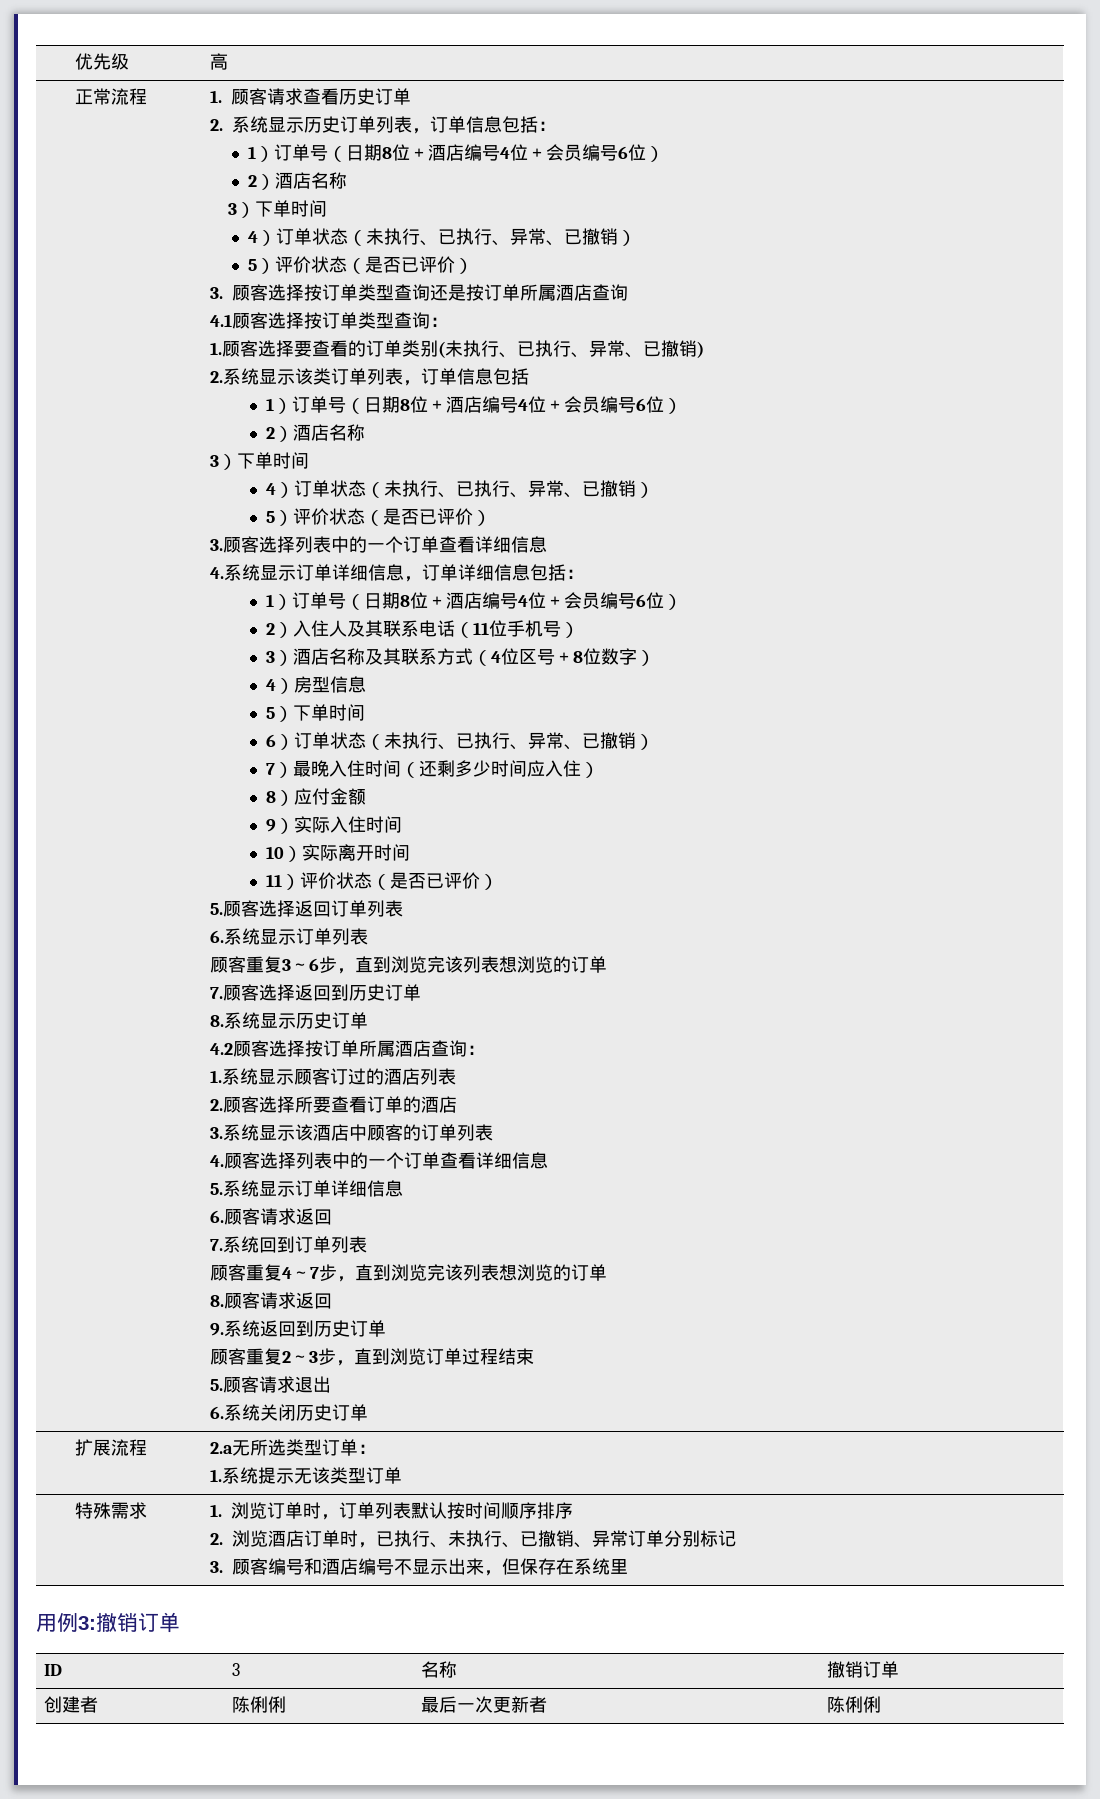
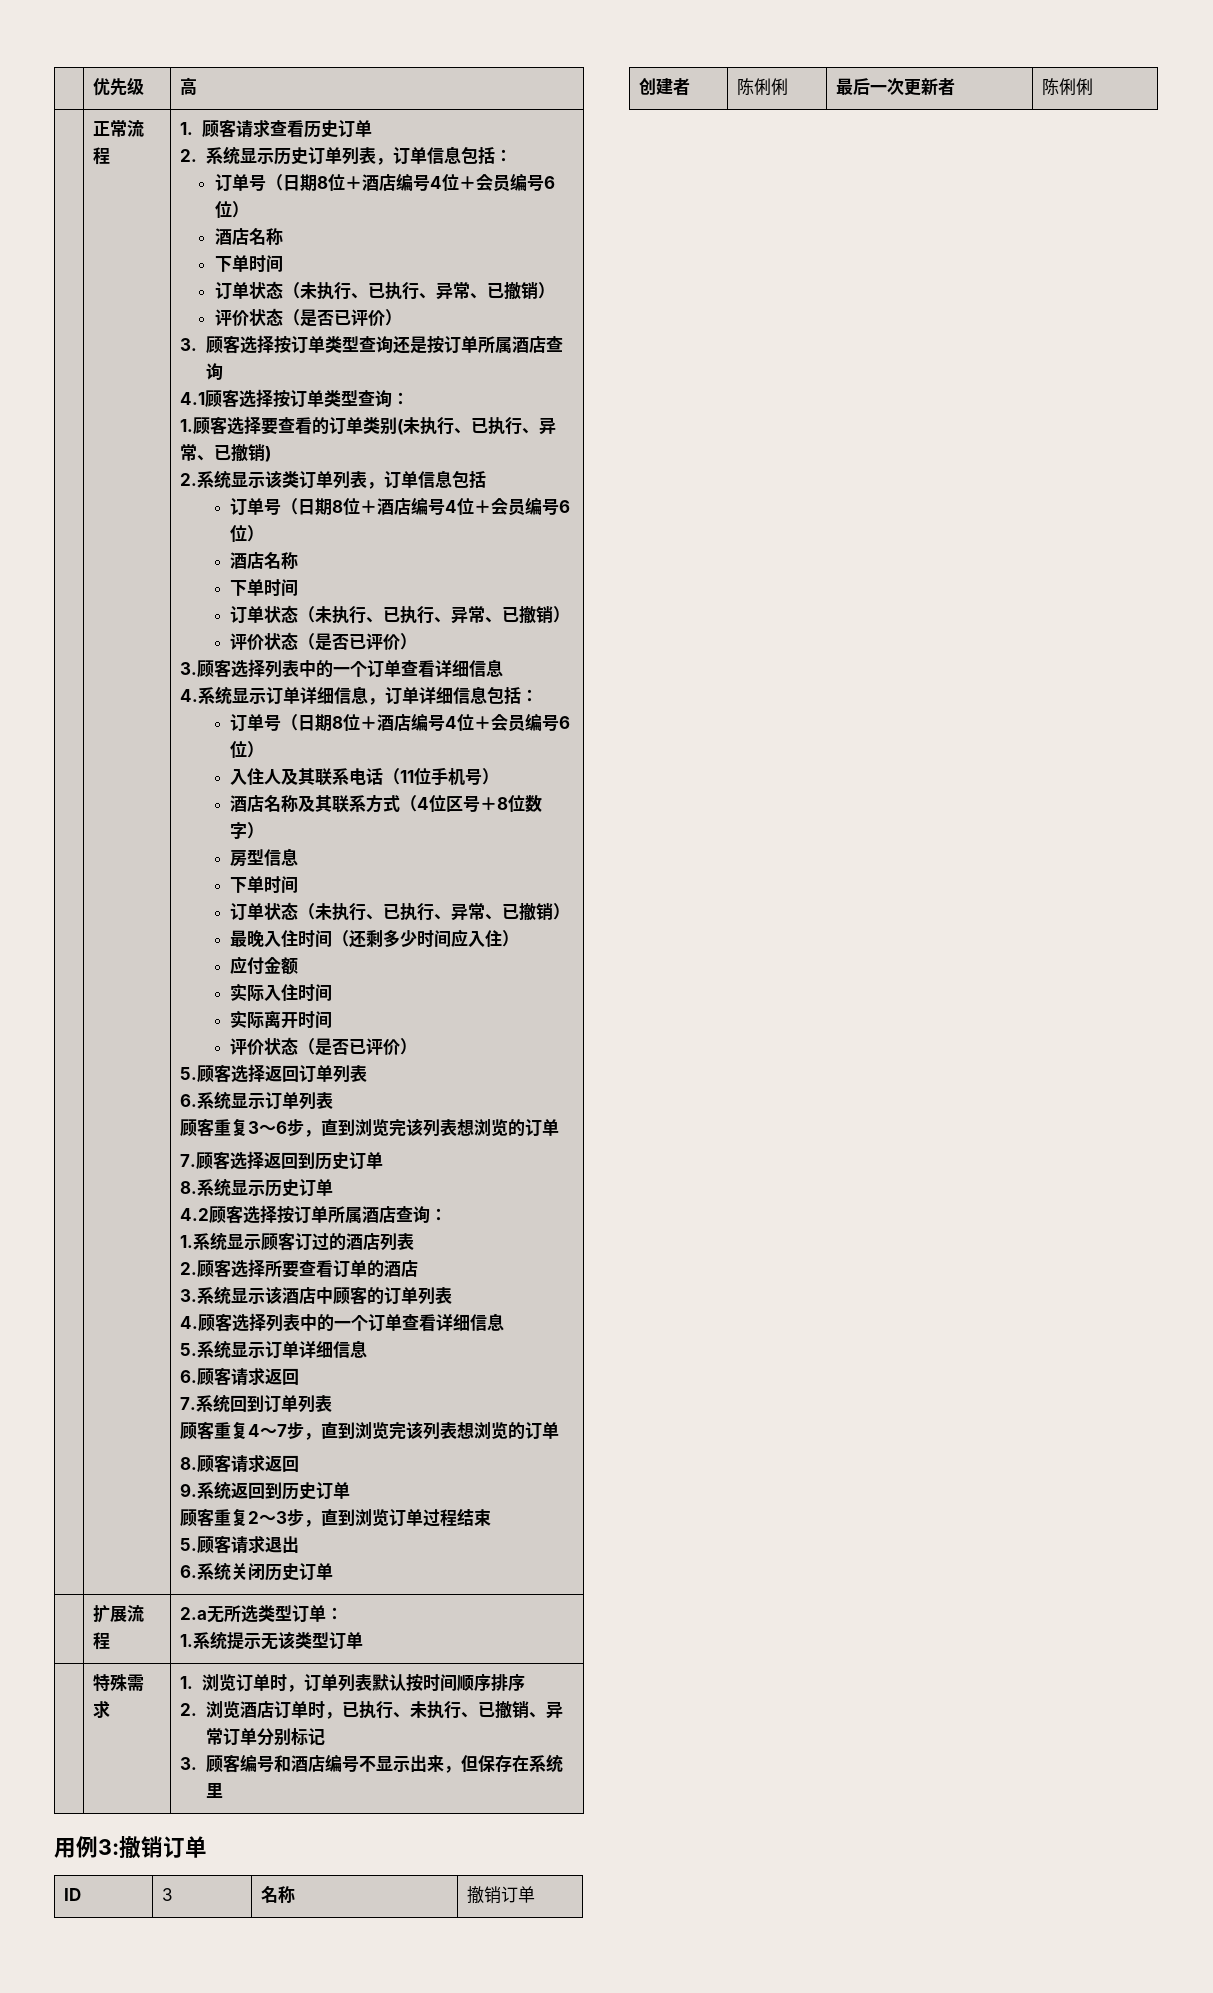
  2.系统显示历史订单列表，订单信息包括：
- 1）订单号（日期8位＋酒店编号4位＋会员编号6位）
- 2）酒店名称
- 3）下单时间
- 4）订单状态（未执行、已执行、异常、已撤销）
- 5）评价状态（是否已评价）
+ 订单号（日期8位＋酒店编号4位＋会员编号6位）
+ 酒店名称
+ 下单时间
+ 订单状态（未执行、已执行、异常、已撤销）
+ 评价状态（是否已评价）
  2.系统显示该类订单列表，订单信息包括
- 1）订单号（日期8位＋酒店编号4位＋会员编号6位）
- 2）酒店名称
- 3）下单时间
- 4）订单状态（未执行、已执行、异常、已撤销）
- 5）评价状态（是否已评价）
+ 订单号（日期8位＋酒店编号4位＋会员编号6位）
+ 酒店名称
+ 下单时间
+ 订单状态（未执行、已执行、异常、已撤销）
+ 评价状态（是否已评价）
  4.系统显示订单详细信息，订单详细信息包括：
- 1）订单号（日期8位＋酒店编号4位＋会员编号6位）
+ 订单号（日期8位＋酒店编号4位＋会员编号6位）
- 2）入住人及其联系电话（11位手机号）
+ 入住人及其联系电话（11位手机号）
- 3）酒店名称及其联系方式（4位区号＋8位数字）
+ 酒店名称及其联系方式（4位区号＋8位数字）
- 4）房型信息
- 5）下单时间
- 6）订单状态（未执行、已执行、异常、已撤销）
+ 房型信息
+ 下单时间
+ 订单状态（未执行、已执行、异常、已撤销）
- 7）最晚入住时间（还剩多少时间应入住）
+ 最晚入住时间（还剩多少时间应入住）
- 8）应付金额
+ 应付金额
- 9）实际入住时间
+ 实际入住时间
- 10）实际离开时间
- 11）评价状态（是否已评价）
+ 实际离开时间
+ 评价状态（是否已评价）

